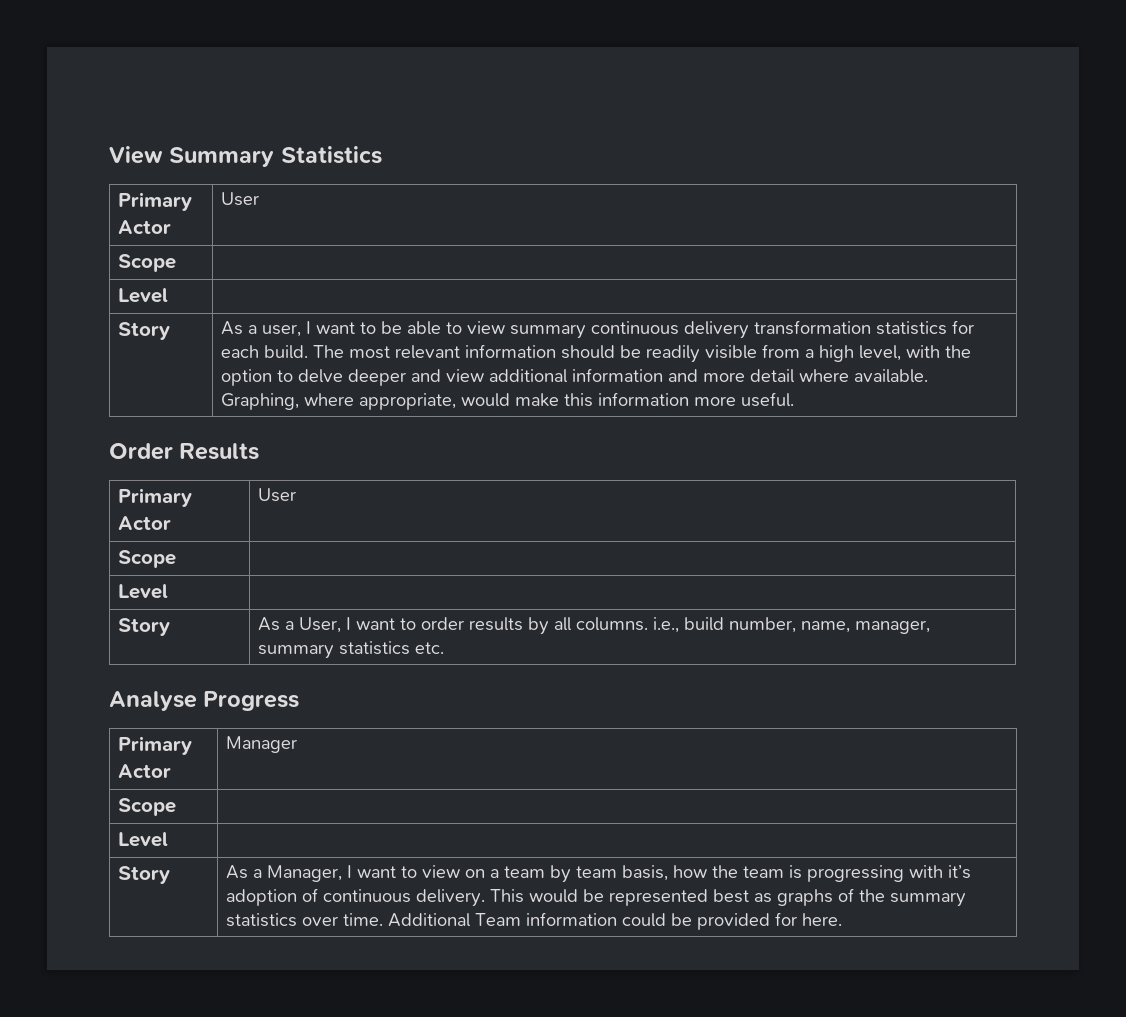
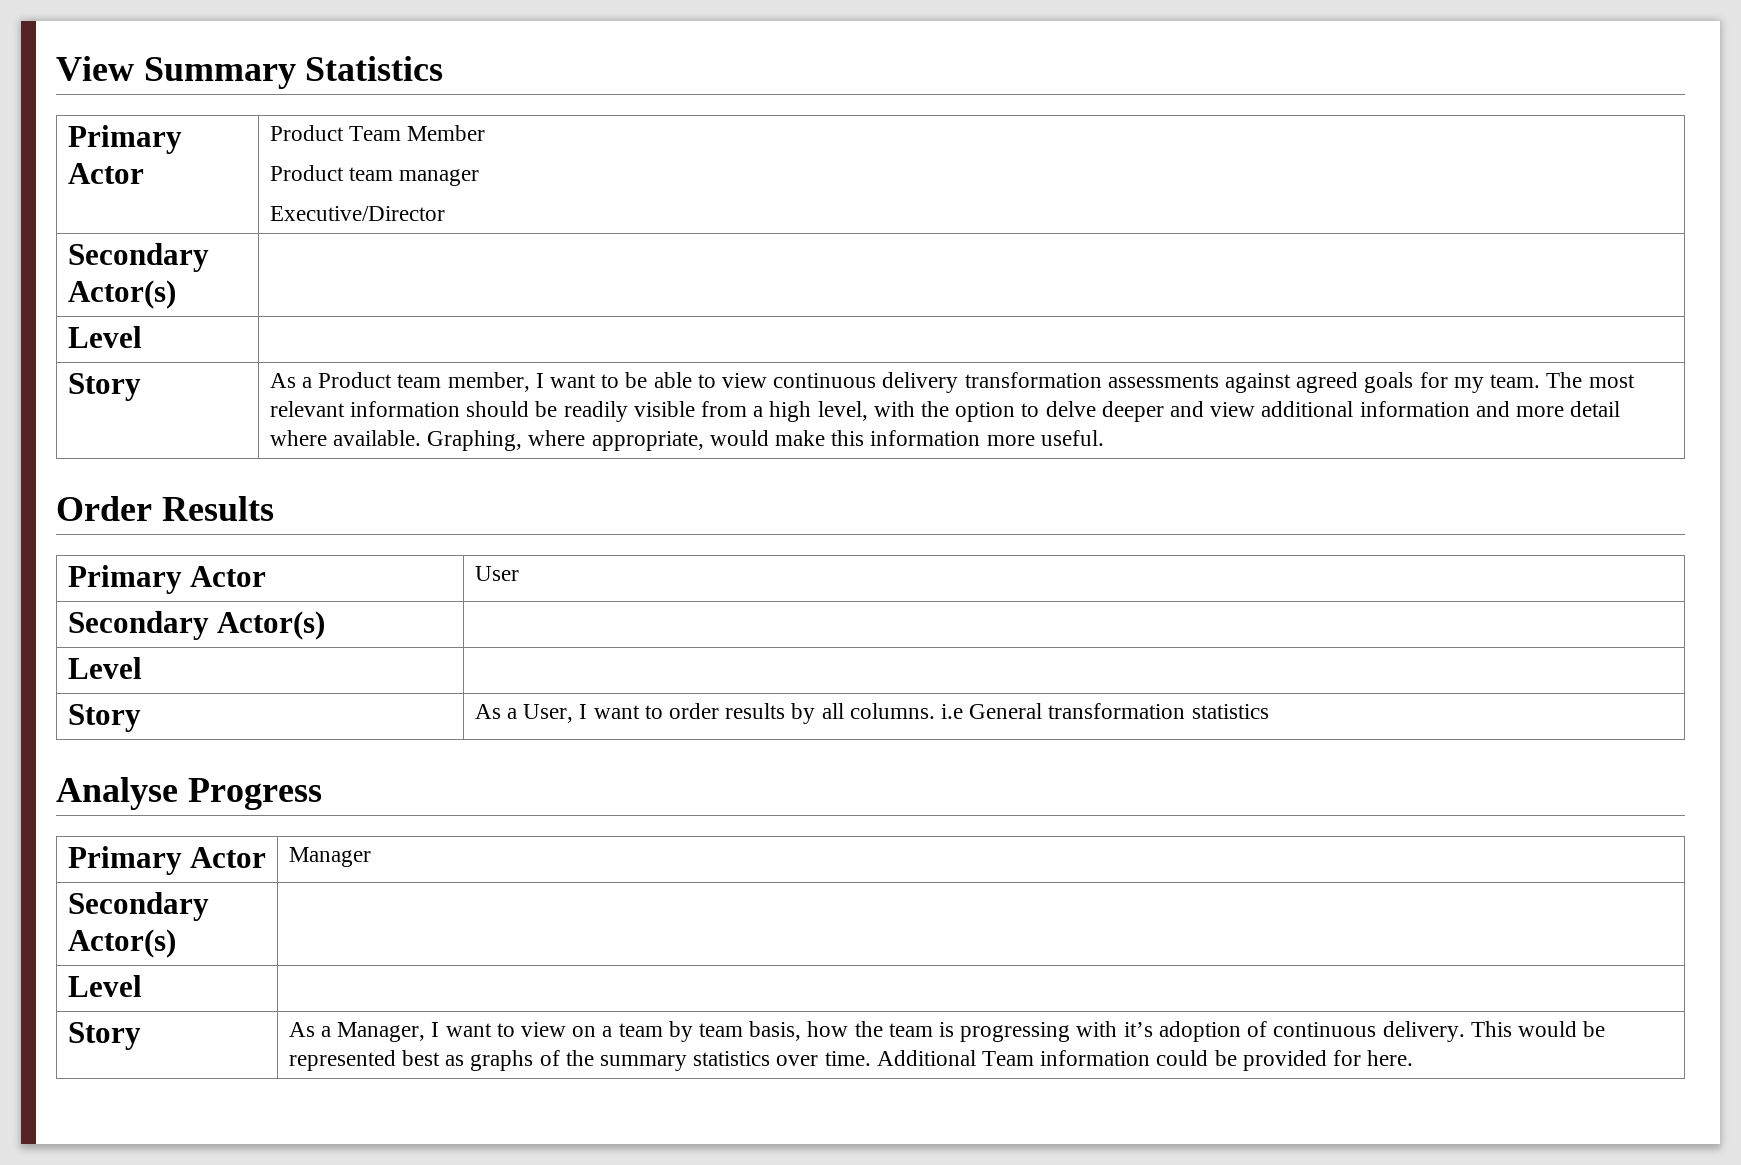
  View Summary Statistics
- Primary Actor | User
- Scope |
+ Primary Actor | Product Team Member
+ Product team manager
+ Executive/Director
+ Secondary Actor(s) |
  Level |
- Story | As a user, I want to be able to view summary continuous delivery transformation statistics for each build.
+ Story | As a Product team member, I want to be able to view continuous delivery transformation assessments against agreed goals for my team.
  Order Results
  Primary Actor | User
- Scope |
+ Secondary Actor(s) |
- Story | As a User, I want to order results by all columns. i.e., build number, name, manager, summary statistics etc.
+ Story | As a User, I want to order results by all columns. i.e General transformation statistics
  Primary Actor | Manager
- Scope |
+ Secondary Actor(s) |

